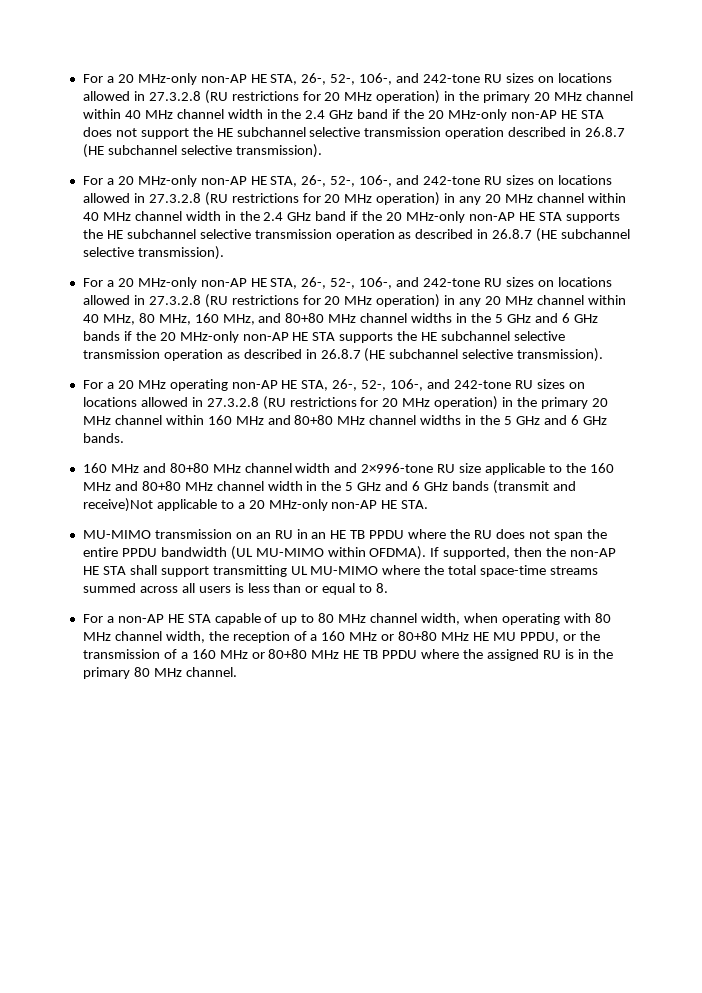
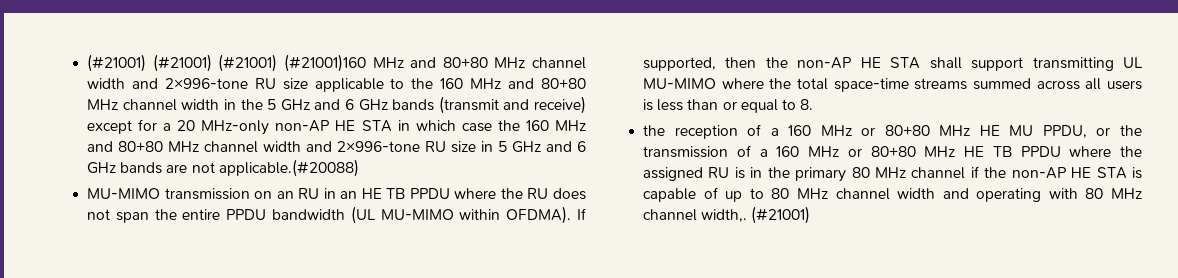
- For a 20 MHz-only non-AP HE STA, 26-, 52-, 106-, and 242-tone RU sizes on locations allowed in 27.3.2.8 (RU restrictions for 20 MHz operation) in the primary 20 MHz channel within 40 MHz channel width in the 2.4 GHz band if the 20 MHz-only non-AP HE STA does not support the HE subchannel selective transmission operation described in 26.8.7 (HE subchannel selective transmission).
- For a 20 MHz-only non-AP HE STA, 26-, 52-, 106-, and 242-tone RU sizes on locations allowed in 27.3.2.8 (RU restrictions for 20 MHz operation) in any 20 MHz channel within 40 MHz channel width in the 2.4 GHz band if the 20 MHz-only non-AP HE STA supports the HE subchannel selective transmission operation as described in 26.8.7 (HE subchannel selective transmission).
- For a 20 MHz-only non-AP HE STA, 26-, 52-, 106-, and 242-tone RU sizes on locations allowed in 27.3.2.8 (RU restrictions for 20 MHz operation) in any 20 MHz channel within 40 MHz, 80 MHz, 160 MHz, and 80+80 MHz channel widths in the 5 GHz and 6 GHz bands if the 20 MHz-only non-AP HE STA supports the HE subchannel selective transmission operation as described in 26.8.7 (HE subchannel selective transmission).
- For a 20 MHz operating non-AP HE STA, 26-, 52-, 106-, and 242-tone RU sizes on locations allowed in 27.3.2.8 (RU restrictions for 20 MHz operation) in the primary 20 MHz channel within 160 MHz and 80+80 MHz channel widths in the 5 GHz and 6 GHz bands.
- 160 MHz and 80+80 MHz channel width and 2×996-tone RU size applicable to the 160 MHz and 80+80 MHz channel width in the 5 GHz and 6 GHz bands (transmit and receive)Not applicable to a 20 MHz-only non-AP HE STA.
+ (#21001) (#21001) (#21001) (#21001)160 MHz and 80+80 MHz channel width and 2×996-tone RU size applicable to the 160 MHz and 80+80 MHz channel width in the 5 GHz and 6 GHz bands (transmit and receive) except for a 20 MHz-only non-AP HE STA in which case the 160 MHz and 80+80 MHz channel width and 2×996-tone RU size in 5 GHz and 6 GHz bands are not applicable.(#20088)
- For a non-AP HE STA capable of up to 80 MHz channel width, when operating with 80 MHz channel width, the reception of a 160 MHz or 80+80 MHz HE MU PPDU, or the transmission of a 160 MHz or 80+80 MHz HE TB PPDU where the assigned RU is in the primary 80 MHz channel.
+ the reception of a 160 MHz or 80+80 MHz HE MU PPDU, or the transmission of a 160 MHz or 80+80 MHz HE TB PPDU where the assigned RU is in the primary 80 MHz channel if the non-AP HE STA is capable of up to 80 MHz channel width and operating with 80 MHz channel width,. (#21001)

